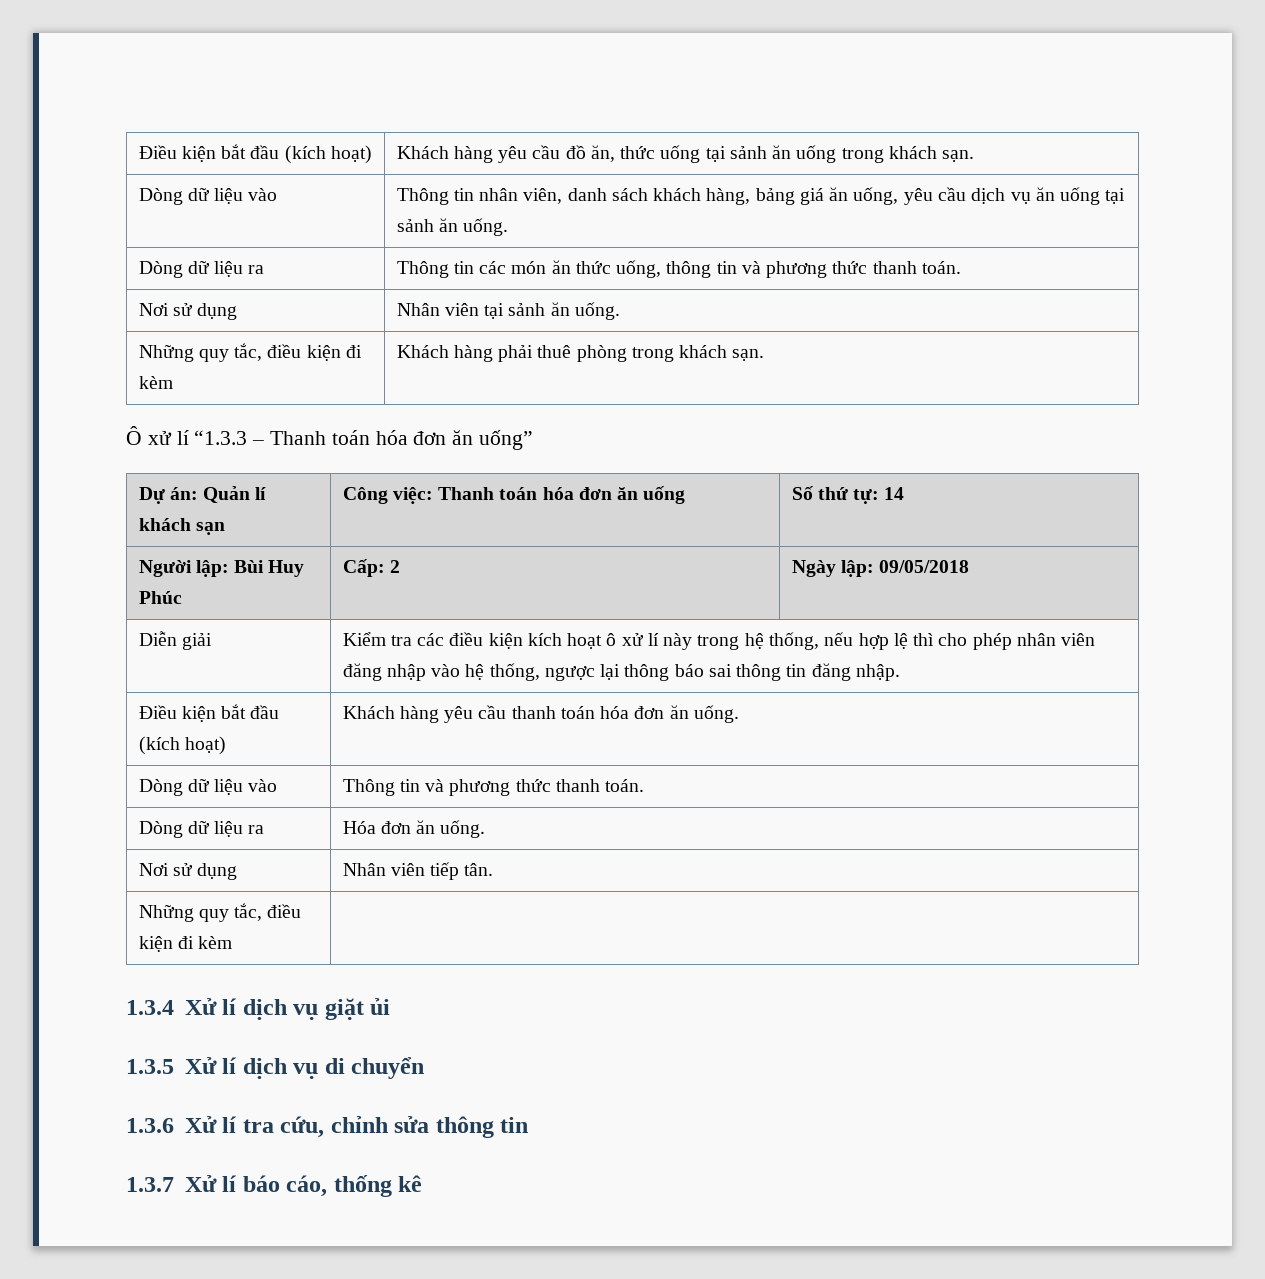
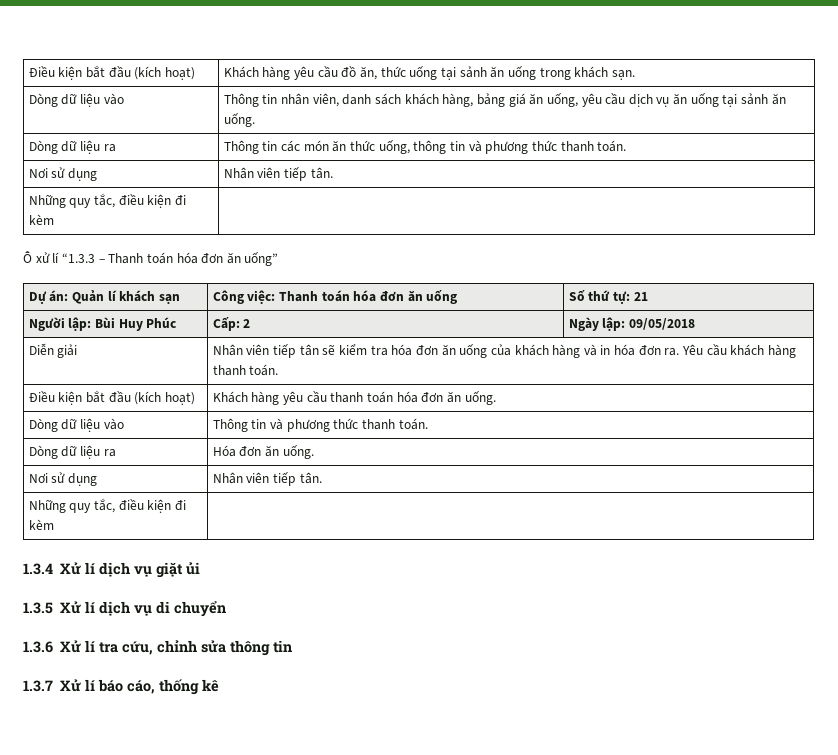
  Dòng dữ liệu ra | Thông tin các món ăn thức uống, thông tin và phương thức thanh toán.
- Nơi sử dụng | Nhân viên tại sảnh ăn uống.
- Những quy tắc, điều kiện đi kèm | Khách hàng phải thuê phòng trong khách sạn.
+ Nơi sử dụng | Nhân viên tiếp tân.
+ Những quy tắc, điều kiện đi kèm |
- Dự án: Quản lí khách sạn | Công việc: Thanh toán hóa đơn ăn uống | Số thứ tự: 14
+ Dự án: Quản lí khách sạn | Công việc: Thanh toán hóa đơn ăn uống | Số thứ tự: 21
- Diễn giải | Kiểm tra các điều kiện kích hoạt ô xử lí này trong hệ thống, nếu hợp lệ thì cho phép nhân viên đăng nhập vào hệ thống, ngược lại thông báo sai thông tin đăng nhập.
+ Diễn giải | Nhân viên tiếp tân sẽ kiểm tra hóa đơn ăn uống của khách hàng và in hóa đơn ra. Yêu cầu khách hàng thanh toán.

